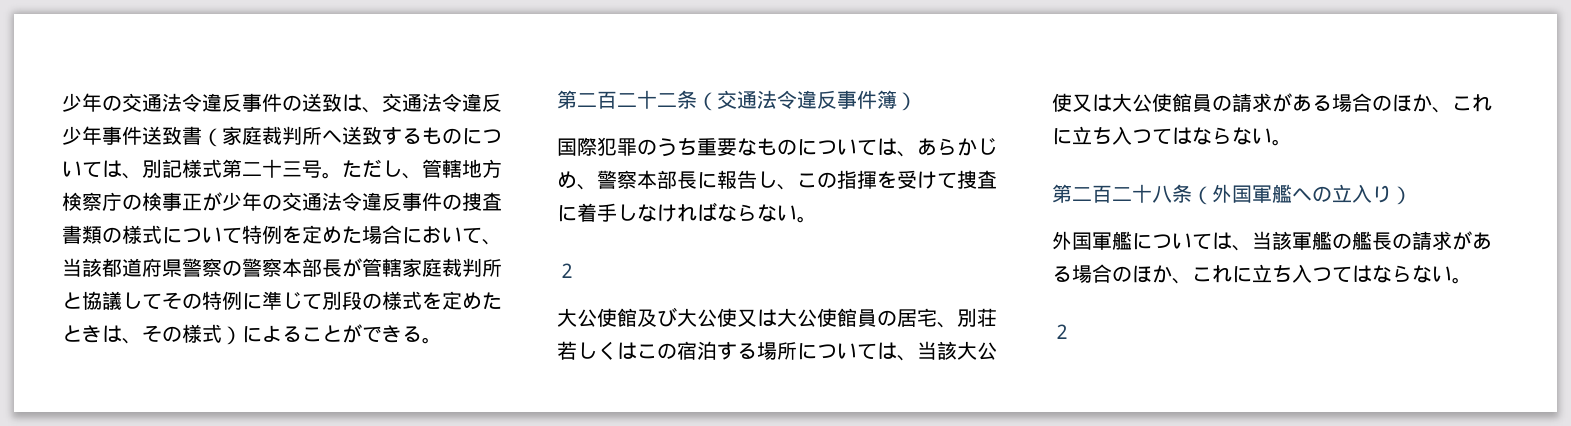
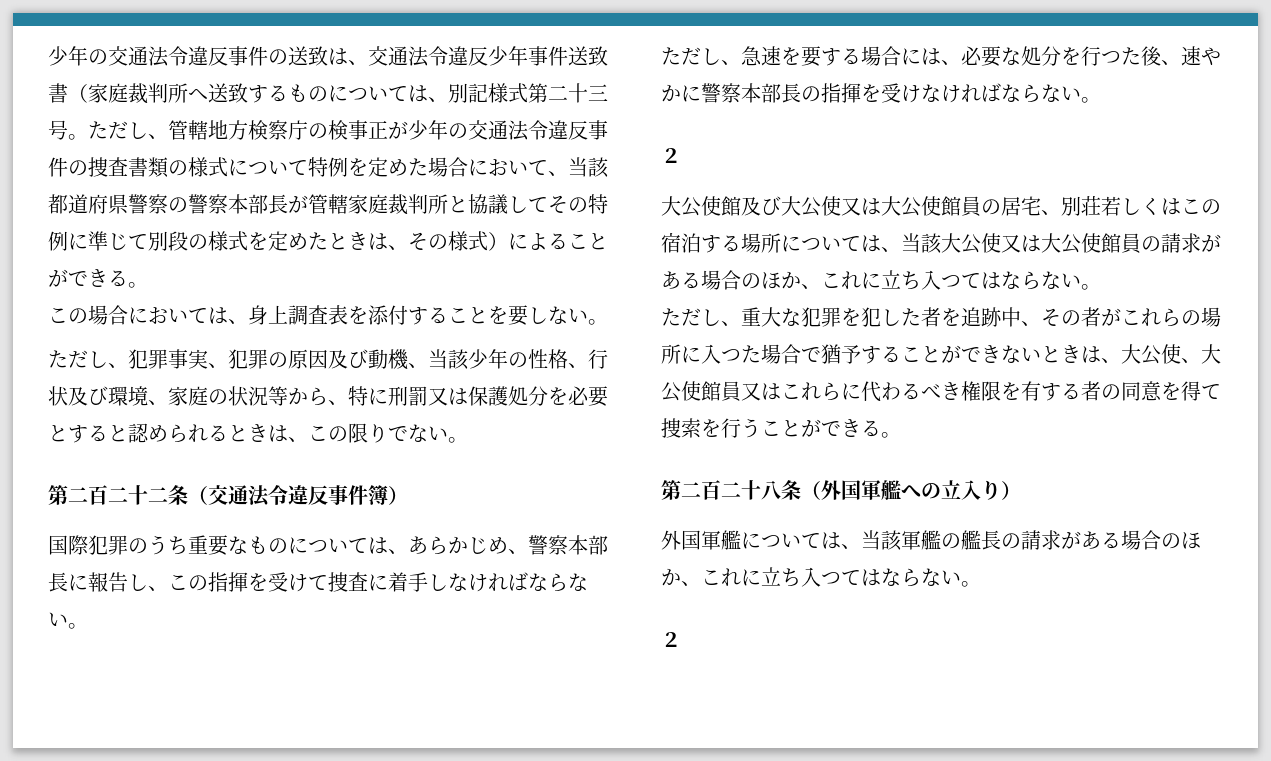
+ この場合においては、身上調査表を添付することを要しない。
+ ただし、犯罪事実、犯罪の原因及び動機、当該少年の性格、行状及び環境、家庭の状況等から、特に刑罰又は保護処分を必要とすると認められるときは、この限りでない。
+ ただし、急速を要する場合には、必要な処分を行つた後、速やかに警察本部長の指揮を受けなければならない。
+ ただし、重大な犯罪を犯した者を追跡中、その者がこれらの場所に入つた場合で猶予することができないときは、大公使、大公使館員又はこれらに代わるべき権限を有する者の同意を得て捜索を行うことができる。

